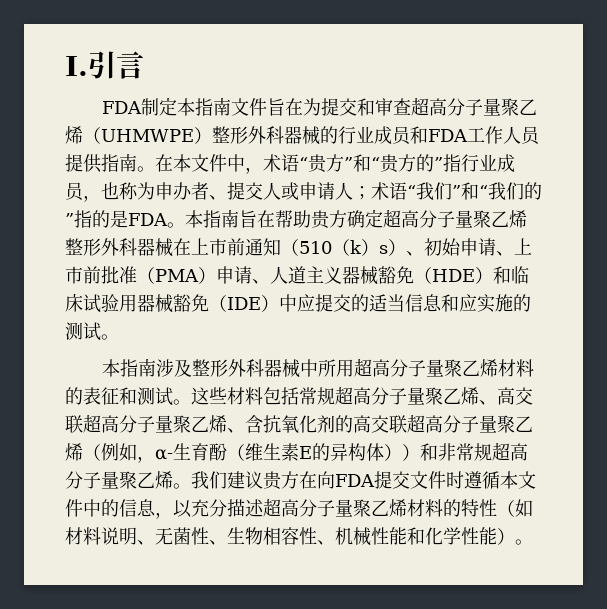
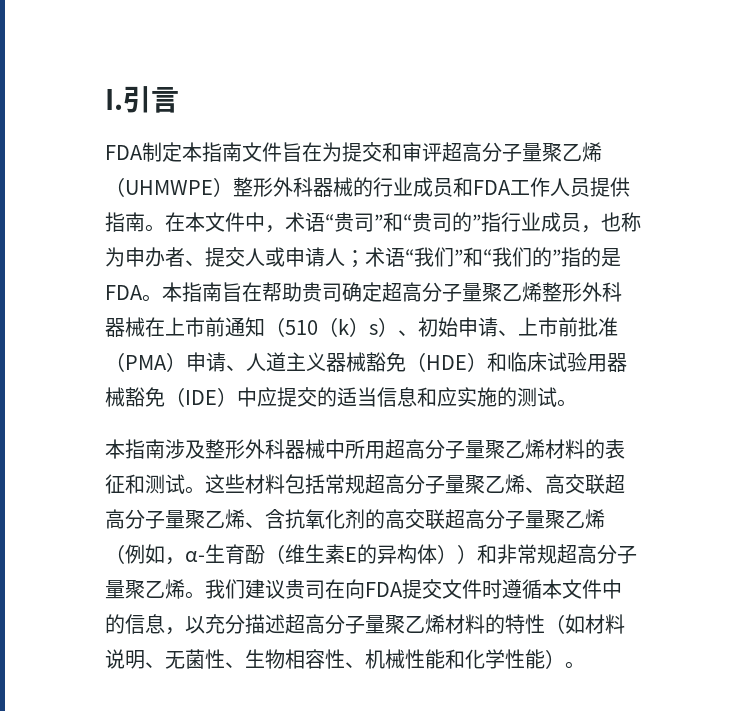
- FDA制定本指南文件旨在为提交和审查超高分子量聚乙烯（UHMWPE）整形外科器械的行业成员和FDA工作人员提供指南。
+ FDA制定本指南文件旨在为提交和审评超高分子量聚乙烯（UHMWPE）整形外科器械的行业成员和FDA工作人员提供指南。
- 在本文件中，术语“贵方”和“贵方的”指行业成员，也称为申办者、提交人或申请人；术语“我们”和“我们的”指的是FDA。
+ 在本文件中，术语“贵司”和“贵司的”指行业成员，也称为申办者、提交人或申请人；术语“我们”和“我们的”指的是FDA。
- 本指南旨在帮助贵方确定超高分子量聚乙烯整形外科器械在上市前通知（510（k）s）、初始申请、上市前批准（PMA）申请、人道主义器械豁免（HDE）和临床试验用器械豁免（IDE）中应提交的适当信息和应实施的测试。
+ 本指南旨在帮助贵司确定超高分子量聚乙烯整形外科器械在上市前通知（510（k）s）、初始申请、上市前批准（PMA）申请、人道主义器械豁免（HDE）和临床试验用器械豁免（IDE）中应提交的适当信息和应实施的测试。
- 我们建议贵方在向FDA提交文件时遵循本文件中的信息，以充分描述超高分子量聚乙烯材料的特性（如材料说明、无菌性、生物相容性、机械性能和化学性能）。
+ 我们建议贵司在向FDA提交文件时遵循本文件中的信息，以充分描述超高分子量聚乙烯材料的特性（如材料说明、无菌性、生物相容性、机械性能和化学性能）。

